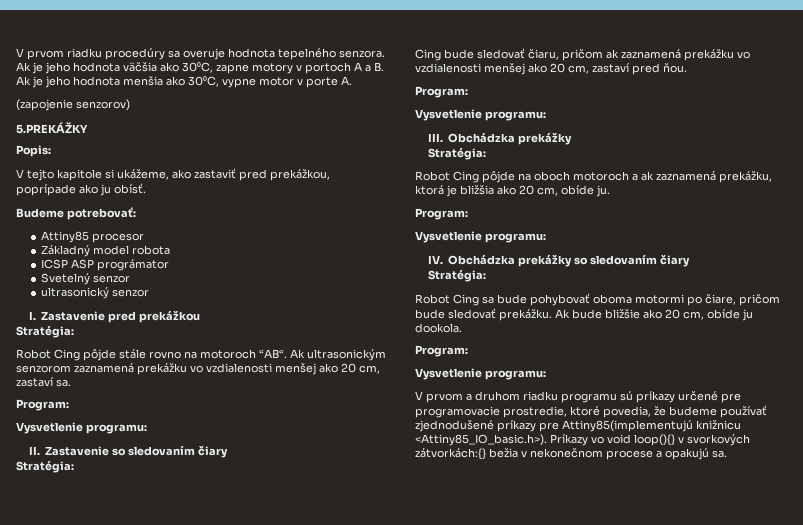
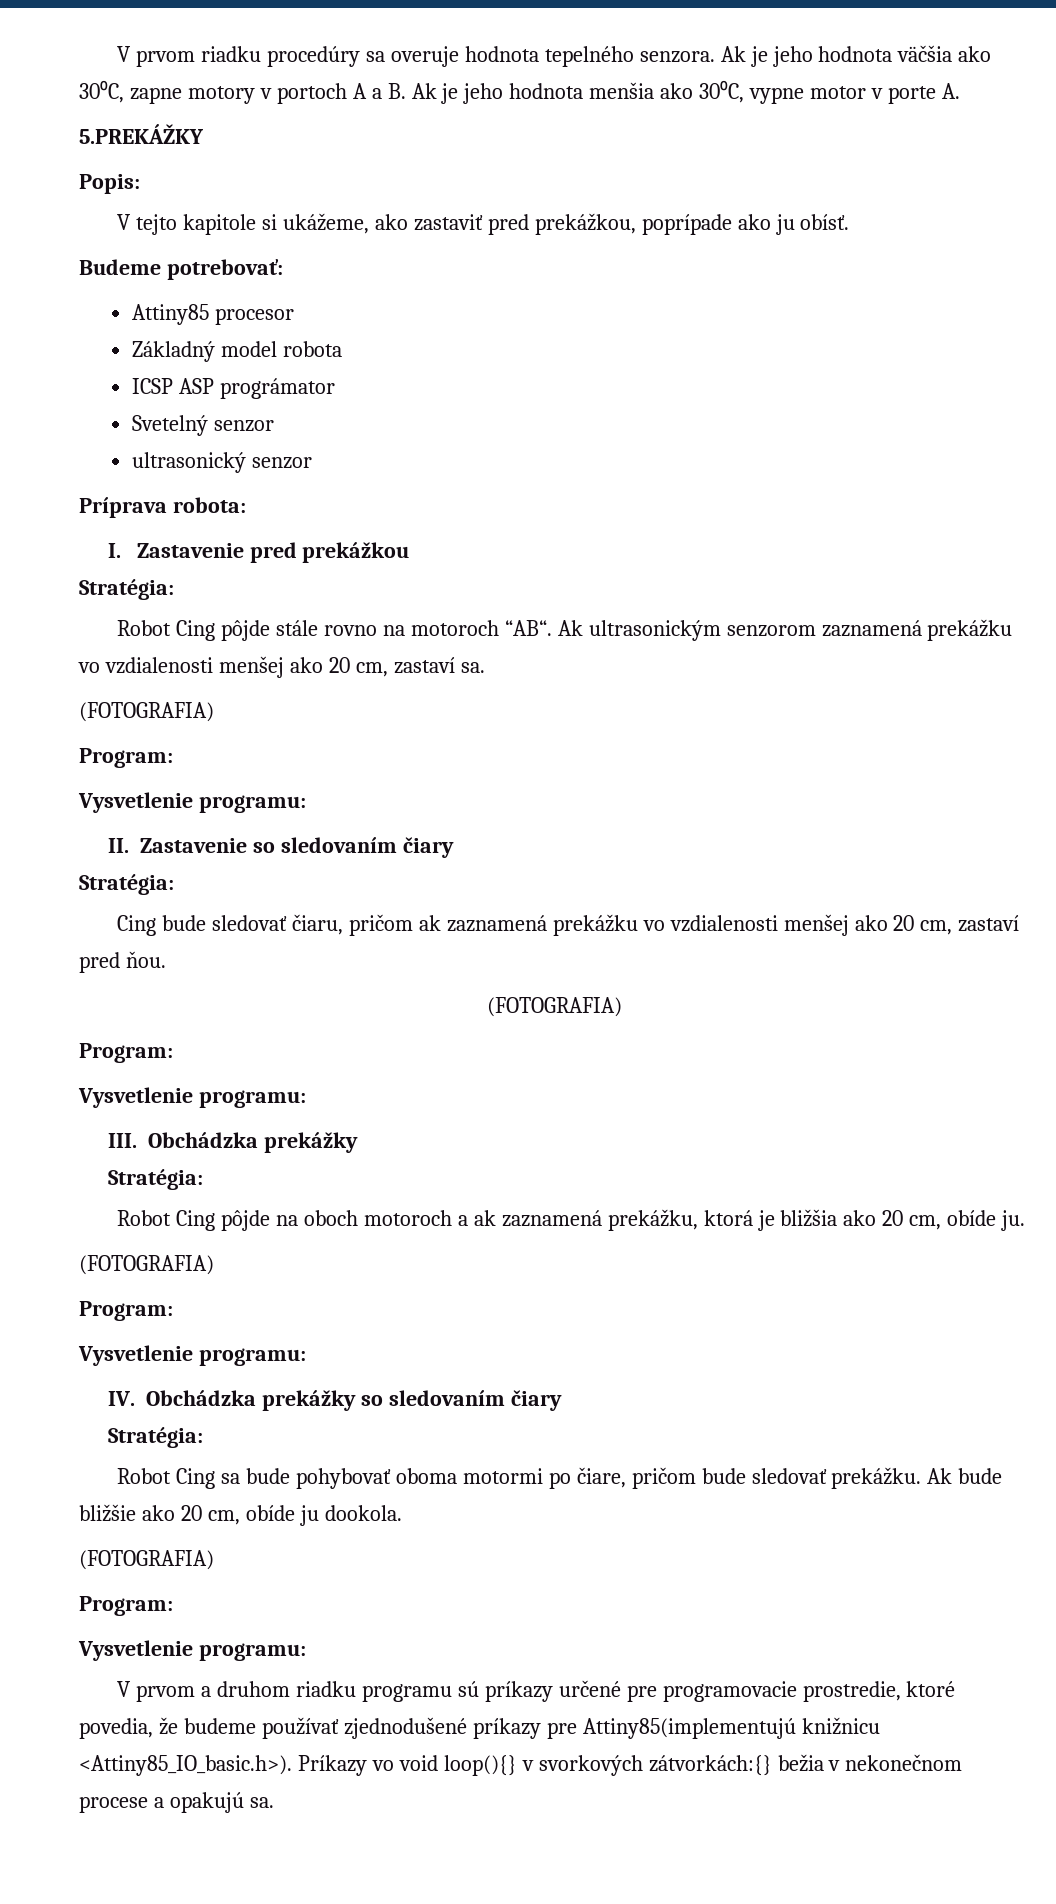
- (zapojenie senzorov)
+ Príprava robota:
  Robot Cing pôjde stále rovno na motoroch “AB“. Ak ultrasonickým senzorom zaznamená prekážku vo vzdialenosti menšej ako 20 cm, zastaví sa.
+ (FOTOGRAFIA)
  Cing bude sledovať čiaru, pričom ak zaznamená prekážku vo vzdialenosti menšej ako 20 cm, zastaví pred ňou.
+ (FOTOGRAFIA)
  Robot Cing pôjde na oboch motoroch a ak zaznamená prekážku, ktorá je bližšia ako 20 cm, obíde ju.
+ (FOTOGRAFIA)
  Ak bude bližšie ako 20 cm, obíde ju dookola.
+ (FOTOGRAFIA)

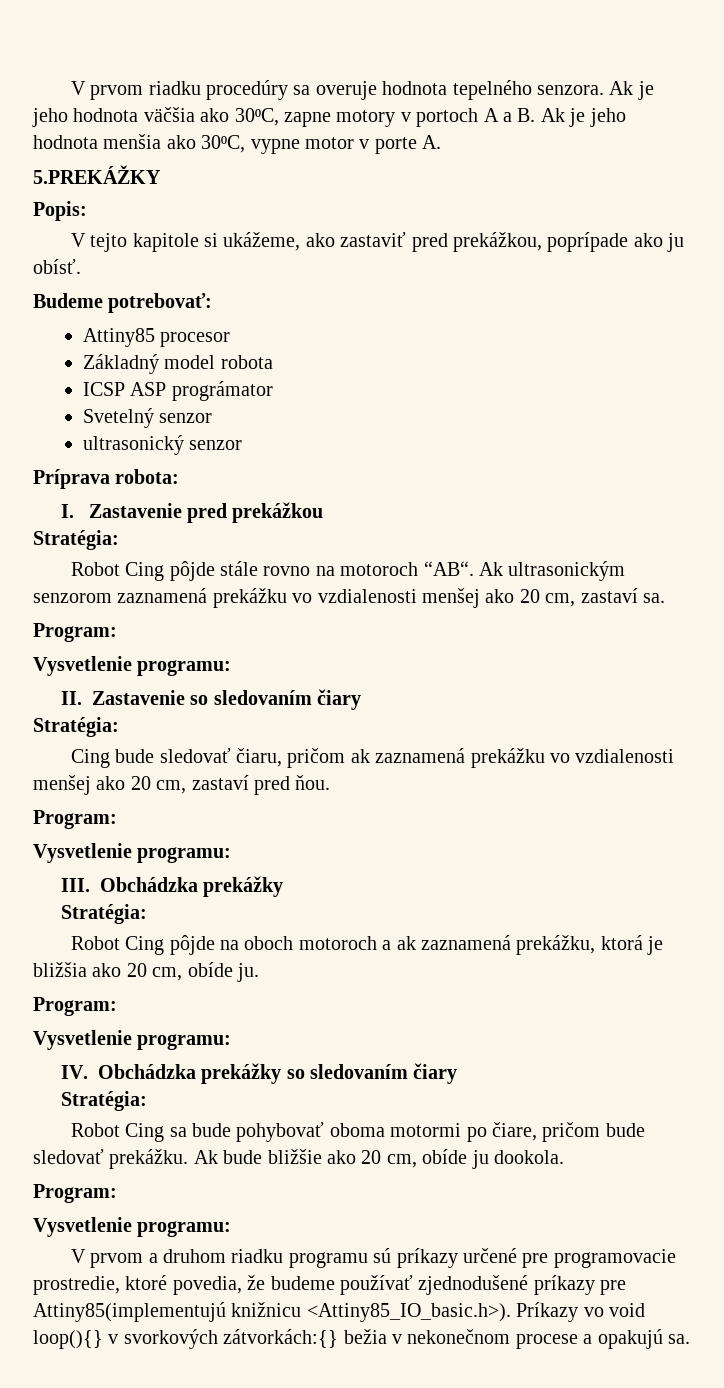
  Robot Cing pôjde stále rovno na motoroch “AB“. Ak ultrasonickým senzorom zaznamená prekážku vo vzdialenosti menšej ako 20 cm, zastaví sa.
- (FOTOGRAFIA)
  Cing bude sledovať čiaru, pričom ak zaznamená prekážku vo vzdialenosti menšej ako 20 cm, zastaví pred ňou.
- (FOTOGRAFIA)
  Robot Cing pôjde na oboch motoroch a ak zaznamená prekážku, ktorá je bližšia ako 20 cm, obíde ju.
- (FOTOGRAFIA)
  Ak bude bližšie ako 20 cm, obíde ju dookola.
- (FOTOGRAFIA)

